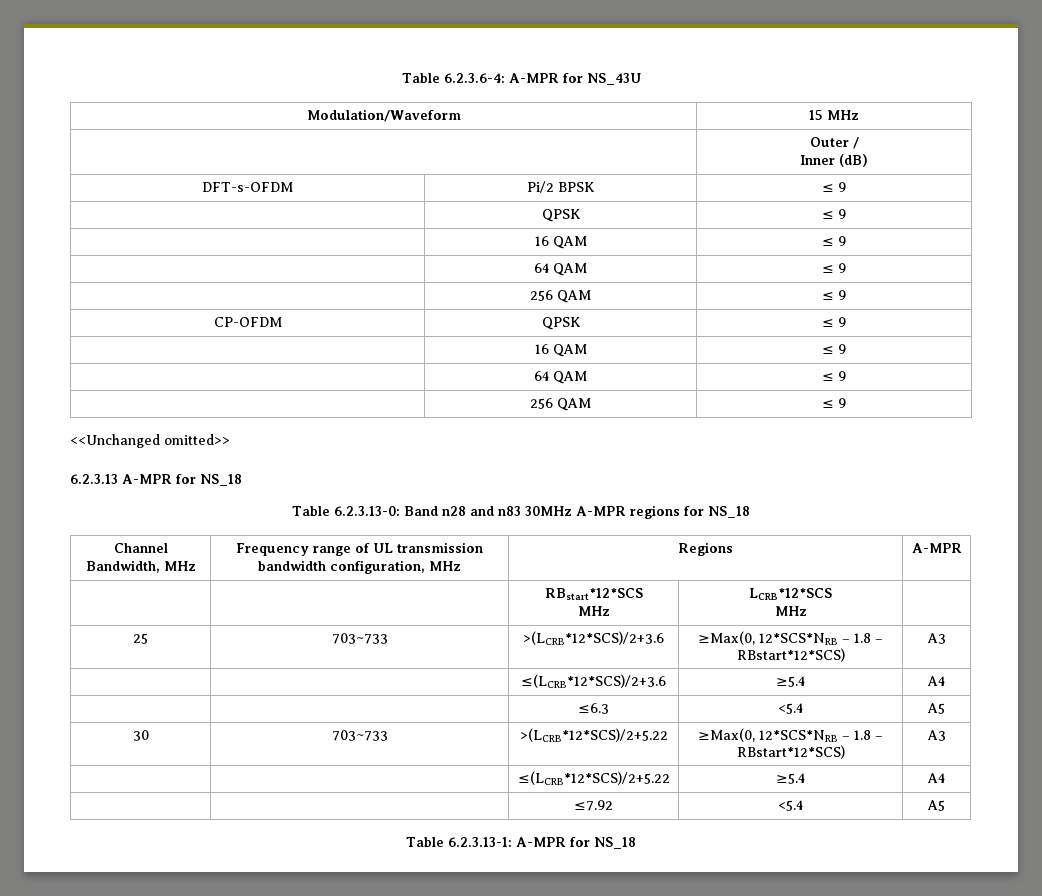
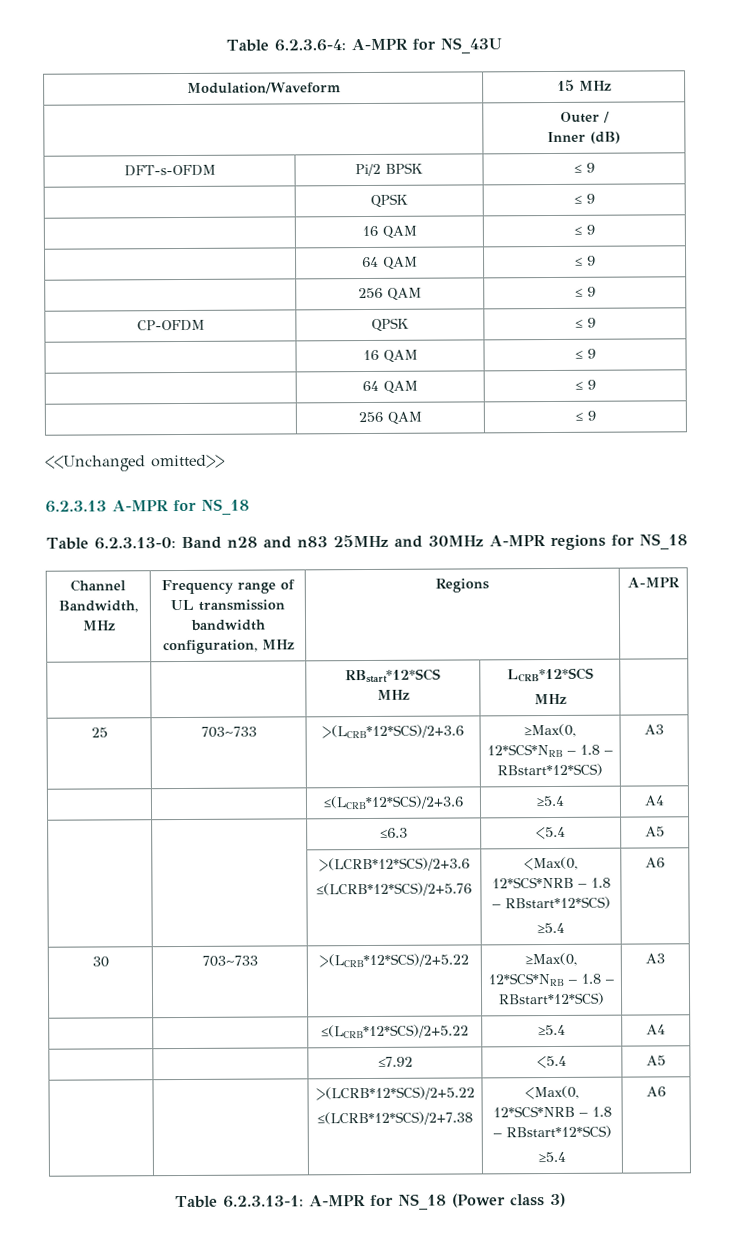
- Table 6.2.3.13-0: Band n28 and n83 30MHz A-MPR regions for NS_18
+ Table 6.2.3.13-0: Band n28 and n83 25MHz and 30MHz A-MPR regions for NS_18
+ | | >(LCRB*12*SCS)/2+3.6
+ ≤(LCRB*12*SCS)/2+5.76 | <Max(0, 12*SCS*NRB – 1.8 – RBstart*12*SCS)
+ ≥5.4 | A6
+ | | >(LCRB*12*SCS)/2+5.22
+ ≤(LCRB*12*SCS)/2+7.38 | <Max(0, 12*SCS*NRB – 1.8 – RBstart*12*SCS)
+ ≥5.4 | A6
- Table 6.2.3.13-1: A-MPR for NS_18
+ Table 6.2.3.13-1: A-MPR for NS_18 (Power class 3)

